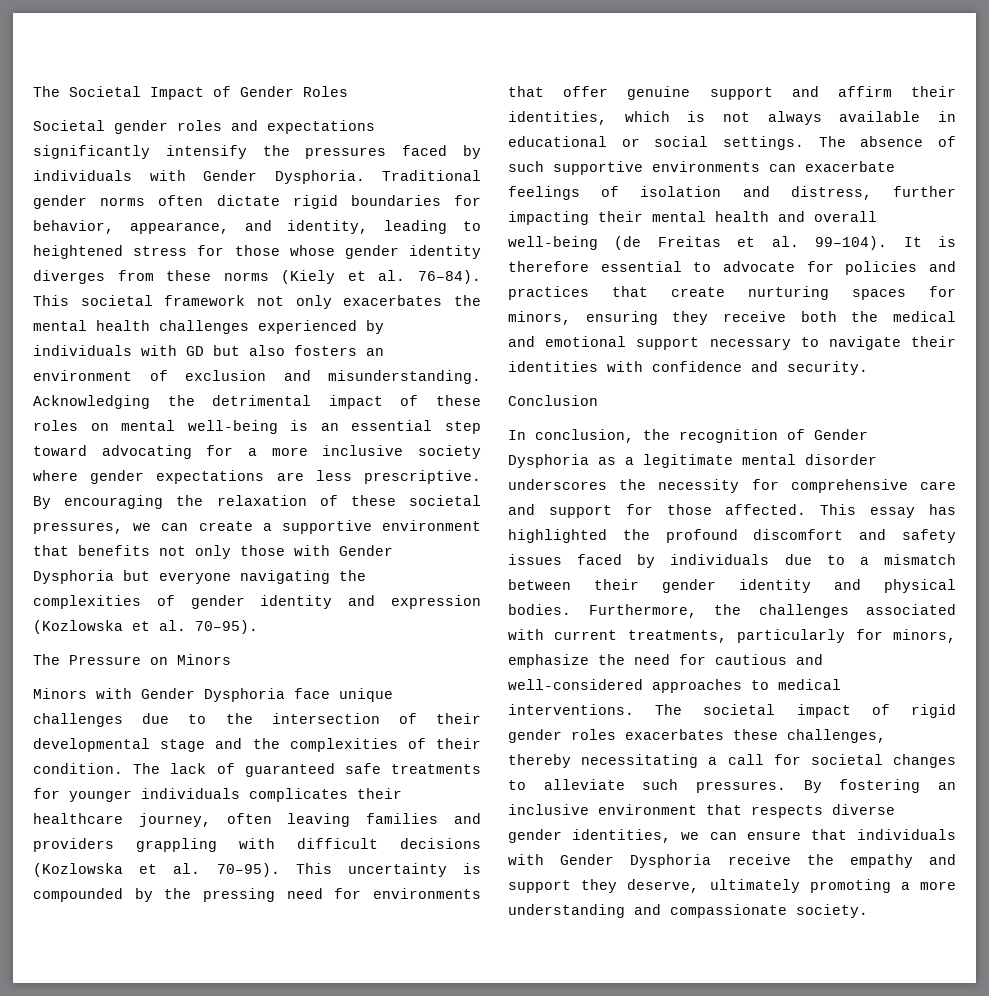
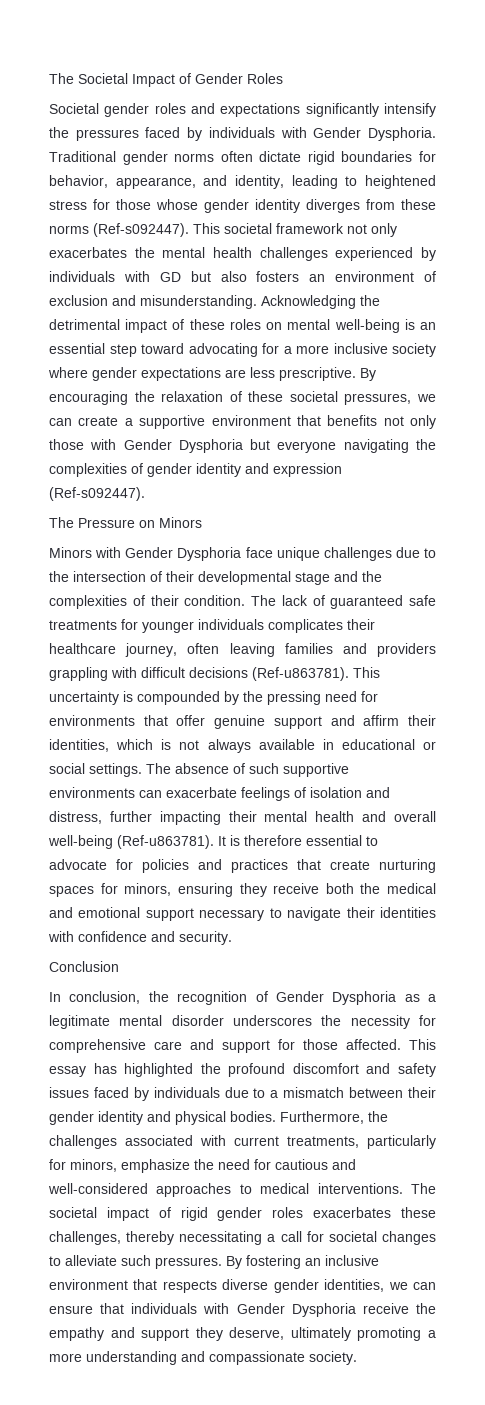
- Traditional gender norms often dictate rigid boundaries for behavior, appearance, and identity, leading to heightened stress for those whose gender identity diverges from these norms (Kiely et al. 76–84).
+ Traditional gender norms often dictate rigid boundaries for behavior, appearance, and identity, leading to heightened stress for those whose gender identity diverges from these norms (Ref-s092447).
- By encouraging the relaxation of these societal pressures, we can create a supportive environment that benefits not only those with Gender Dysphoria but everyone navigating the complexities of gender identity and expression (Kozlowska et al. 70–95).
+ By encouraging the relaxation of these societal pressures, we can create a supportive environment that benefits not only those with Gender Dysphoria but everyone navigating the complexities of gender identity and expression (Ref-s092447).
- The lack of guaranteed safe treatments for younger individuals complicates their healthcare journey, often leaving families and providers grappling with difficult decisions (Kozlowska et al. 70–95).
+ The lack of guaranteed safe treatments for younger individuals complicates their healthcare journey, often leaving families and providers grappling with difficult decisions (Ref-u863781).
- The absence of such supportive environments can exacerbate feelings of isolation and distress, further impacting their mental health and overall well-being (de Freitas et al. 99–104).
+ The absence of such supportive environments can exacerbate feelings of isolation and distress, further impacting their mental health and overall well-being (Ref-u863781).

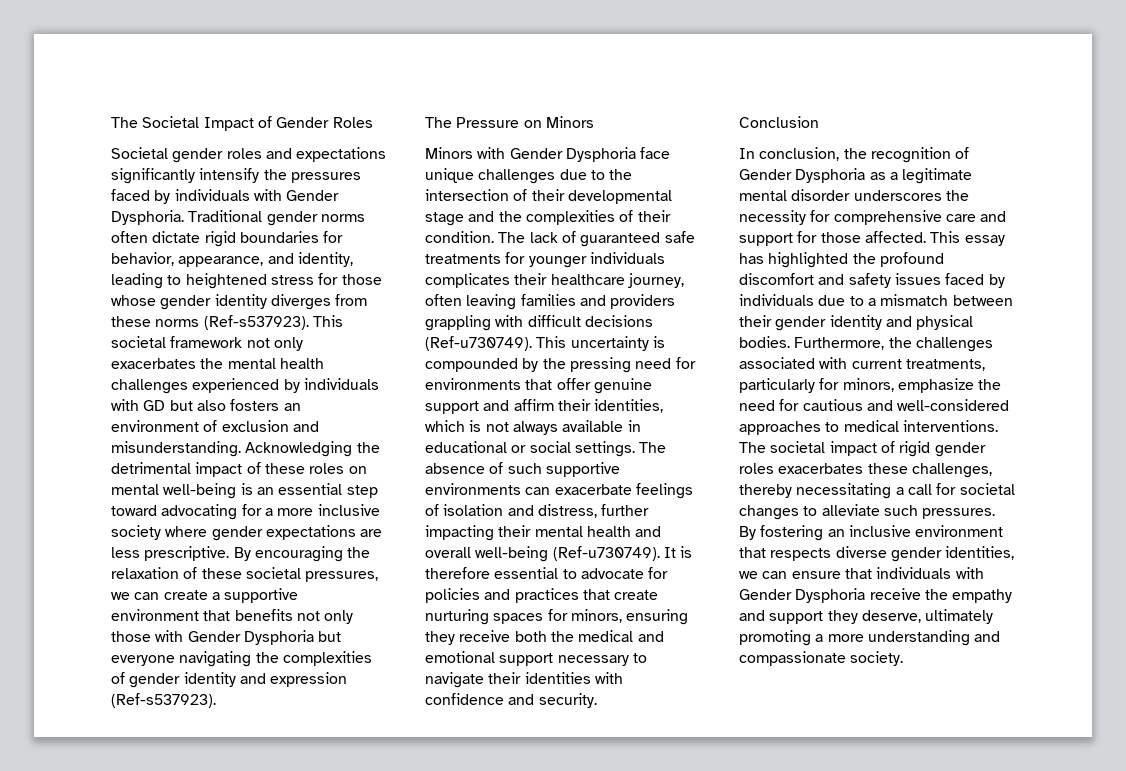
- Traditional gender norms often dictate rigid boundaries for behavior, appearance, and identity, leading to heightened stress for those whose gender identity diverges from these norms (Ref-s092447).
+ Traditional gender norms often dictate rigid boundaries for behavior, appearance, and identity, leading to heightened stress for those whose gender identity diverges from these norms (Ref-s537923).
- By encouraging the relaxation of these societal pressures, we can create a supportive environment that benefits not only those with Gender Dysphoria but everyone navigating the complexities of gender identity and expression (Ref-s092447).
+ By encouraging the relaxation of these societal pressures, we can create a supportive environment that benefits not only those with Gender Dysphoria but everyone navigating the complexities of gender identity and expression (Ref-s537923).
- The lack of guaranteed safe treatments for younger individuals complicates their healthcare journey, often leaving families and providers grappling with difficult decisions (Ref-u863781).
+ The lack of guaranteed safe treatments for younger individuals complicates their healthcare journey, often leaving families and providers grappling with difficult decisions (Ref-u730749).
- The absence of such supportive environments can exacerbate feelings of isolation and distress, further impacting their mental health and overall well-being (Ref-u863781).
+ The absence of such supportive environments can exacerbate feelings of isolation and distress, further impacting their mental health and overall well-being (Ref-u730749).

